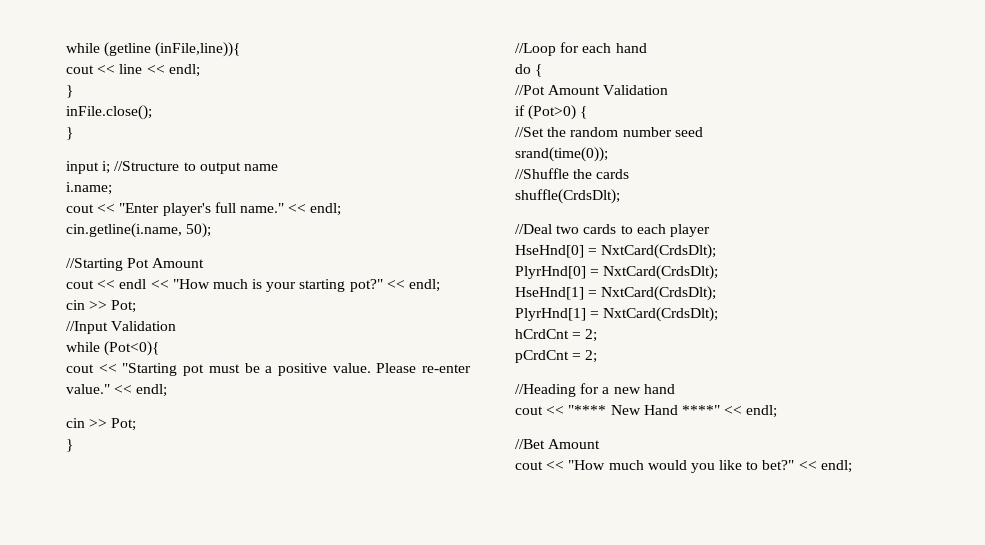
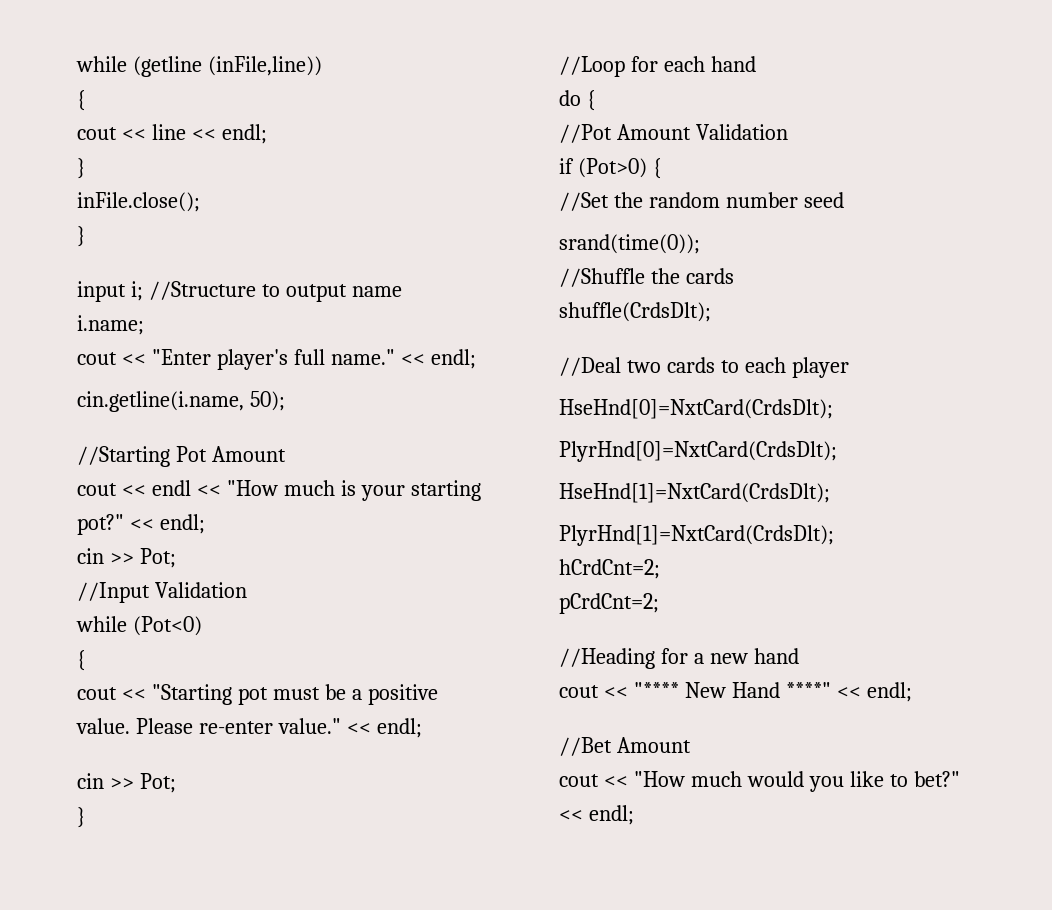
- while (getline (inFile,line)){
+ while (getline (inFile,line))
+ {
- while (Pot<0){
+ while (Pot<0)
+ {
- HseHnd[0] = NxtCard(CrdsDlt);
- PlyrHnd[0] = NxtCard(CrdsDlt);
- HseHnd[1] = NxtCard(CrdsDlt);
- PlyrHnd[1] = NxtCard(CrdsDlt);
- hCrdCnt = 2;
- pCrdCnt = 2;
+ HseHnd[0]=NxtCard(CrdsDlt);
+ PlyrHnd[0]=NxtCard(CrdsDlt);
+ HseHnd[1]=NxtCard(CrdsDlt);
+ PlyrHnd[1]=NxtCard(CrdsDlt);
+ hCrdCnt=2;
+ pCrdCnt=2;

